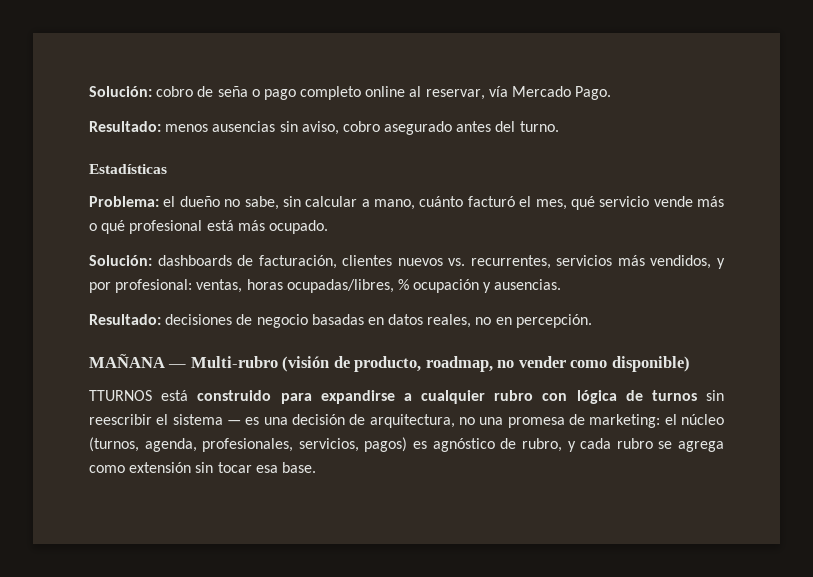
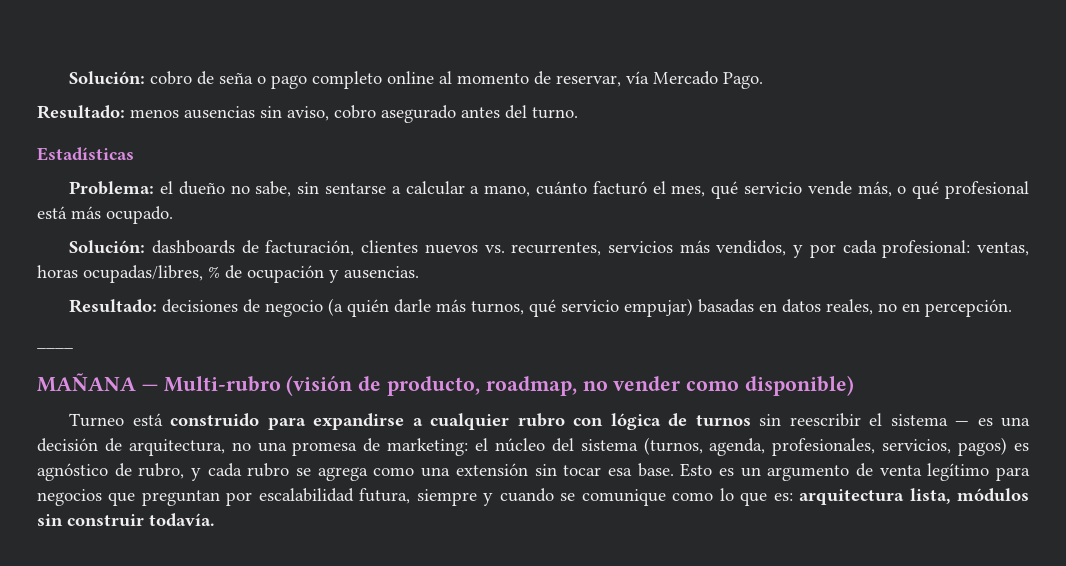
- Solución: cobro de seña o pago completo online al reservar, vía Mercado Pago.
+ Solución: cobro de seña o pago completo online al momento de reservar, vía Mercado Pago.
- Problema: el dueño no sabe, sin calcular a mano, cuánto facturó el mes, qué servicio vende más o qué profesional está más ocupado.
+ Problema: el dueño no sabe, sin sentarse a calcular a mano, cuánto facturó el mes, qué servicio vende más, o qué profesional está más ocupado.
- Solución: dashboards de facturación, clientes nuevos vs. recurrentes, servicios más vendidos, y por profesional: ventas, horas ocupadas/libres, % ocupación y ausencias.
+ Solución: dashboards de facturación, clientes nuevos vs. recurrentes, servicios más vendidos, y por cada profesional: ventas, horas ocupadas/libres, % de ocupación y ausencias.
- Resultado: decisiones de negocio basadas en datos reales, no en percepción.
+ Resultado: decisiones de negocio (a quién darle más turnos, qué servicio empujar) basadas en datos reales, no en percepción.
+ ____
- TTURNOS está construido para expandirse a cualquier rubro con lógica de turnos sin reescribir el sistema — es una decisión de arquitectura, no una promesa de marketing: el núcleo (turnos, agenda, profesionales, servicios, pagos) es agnóstico de rubro, y cada rubro se agrega como extensión sin tocar esa base.
+ Turneo está construido para expandirse a cualquier rubro con lógica de turnos sin reescribir el sistema — es una decisión de arquitectura, no una promesa de marketing: el núcleo del sistema (turnos, agenda, profesionales, servicios, pagos) es agnóstico de rubro, y cada rubro se agrega como una extensión sin tocar esa base.
+ Esto es un argumento de venta legítimo para negocios que preguntan por escalabilidad futura, siempre y cuando se comunique como lo que es: arquitectura lista, módulos sin construir todavía.

